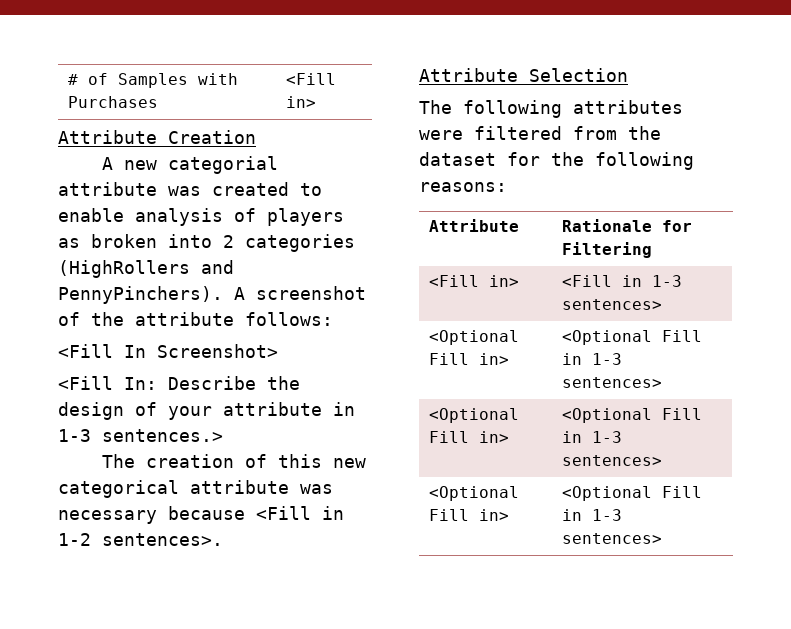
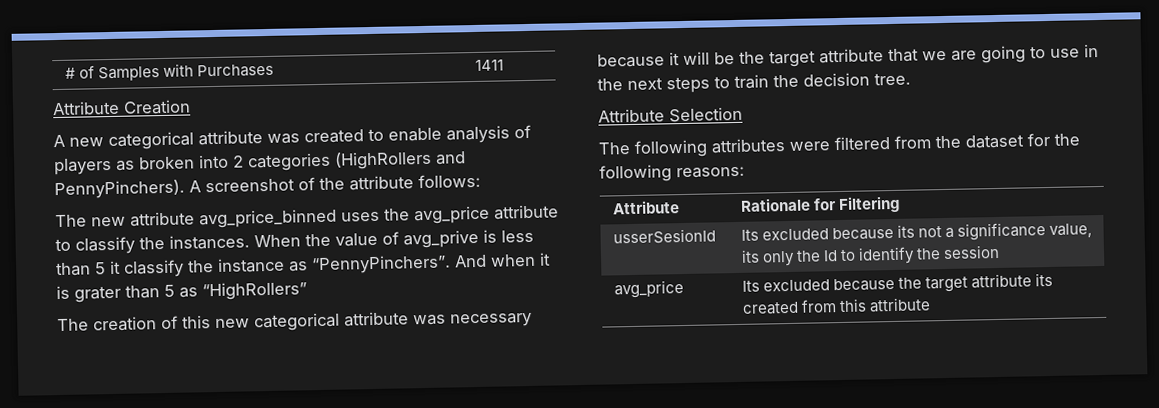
- # of Samples with Purchases | <Fill in>
+ # of Samples with Purchases | 1411
- A new categorial attribute was created to enable analysis of players as broken into 2 categories (HighRollers and PennyPinchers).
+ A new categorical attribute was created to enable analysis of players as broken into 2 categories (HighRollers and PennyPinchers).
- <Fill In Screenshot>
- <Fill In: Describe the design of your attribute in 1-3 sentences.>
+ The new attribute avg_price_binned uses the avg_price attribute to classify the instances. When the value of avg_prive is less than 5 it classify the instance as “PennyPinchers”. And when it is grater than 5 as “HighRollers”
- The creation of this new categorical attribute was necessary because <Fill in 1-2 sentences>.
+ The creation of this new categorical attribute was necessary because it will be the target attribute that we are going to use in the next steps to train the decision tree.
- <Fill in> | <Fill in 1-3 sentences>
- <Optional Fill in> | <Optional Fill in 1-3 sentences>
- <Optional Fill in> | <Optional Fill in 1-3 sentences>
- <Optional Fill in> | <Optional Fill in 1-3 sentences>
+ usserSesionId | Its excluded because its not a significance value, its only the Id to identify the session
+ avg_price | Its excluded because the target attribute its created from this attribute

